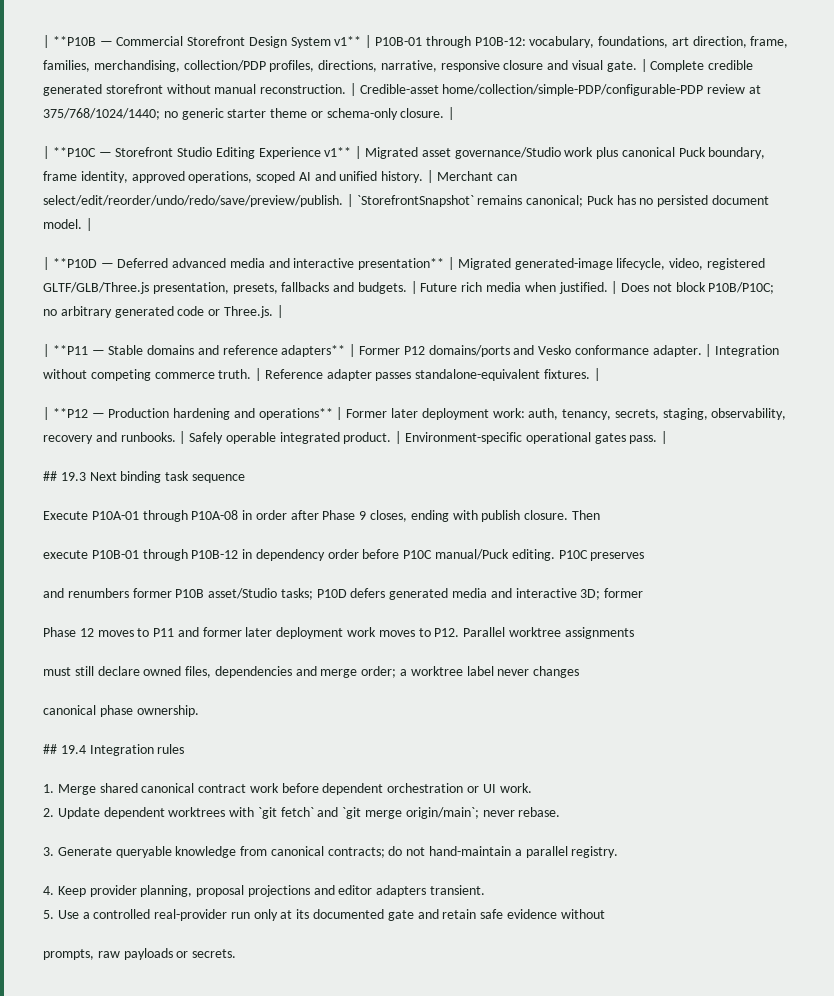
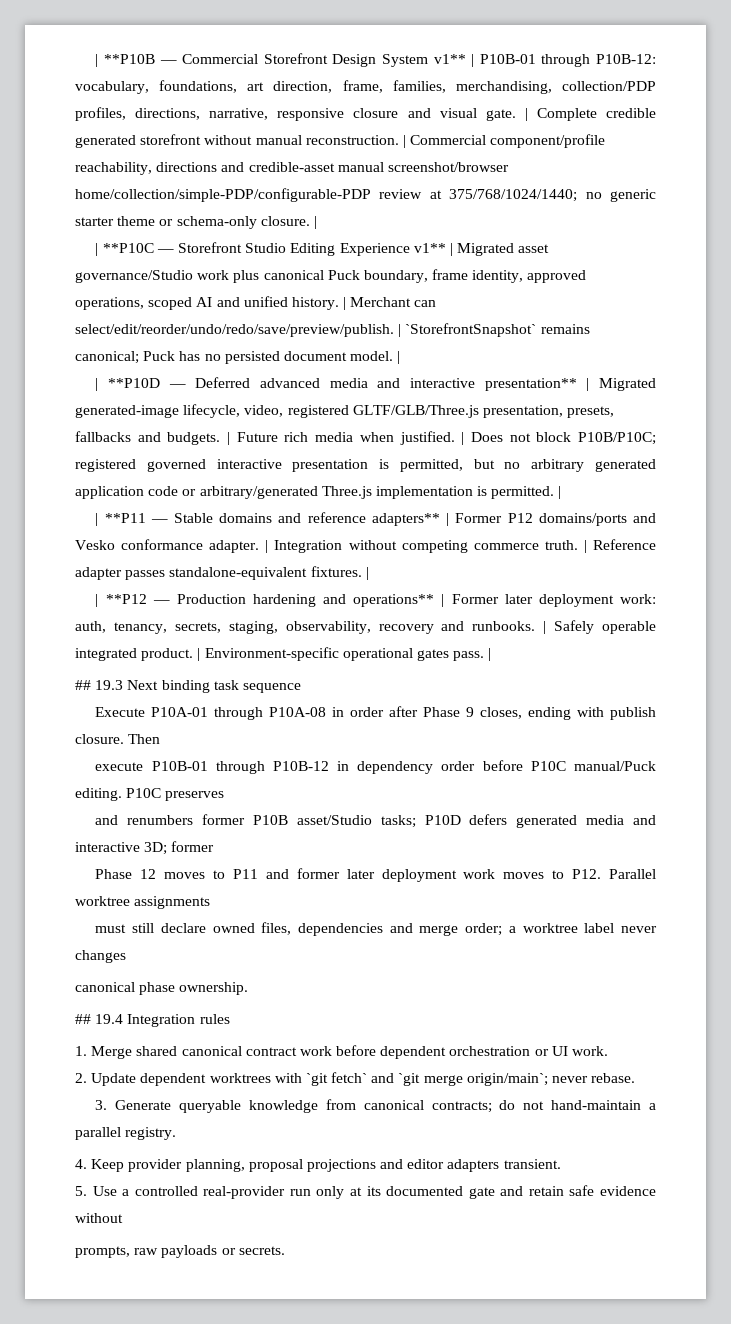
- | Credible-asset home/collection/simple-PDP/configurable-PDP review at 375/768/1024/1440; no generic starter theme or schema-only closure.
+ | Commercial component/profile reachability, directions and credible-asset manual screenshot/browser home/collection/simple-PDP/configurable-PDP review at 375/768/1024/1440; no generic starter theme or schema-only closure.
- | Does not block P10B/P10C; no arbitrary generated code or Three.js. |
+ | Does not block P10B/P10C; registered governed interactive presentation is permitted, but no arbitrary generated application code or arbitrary/generated Three.js implementation is permitted. |

